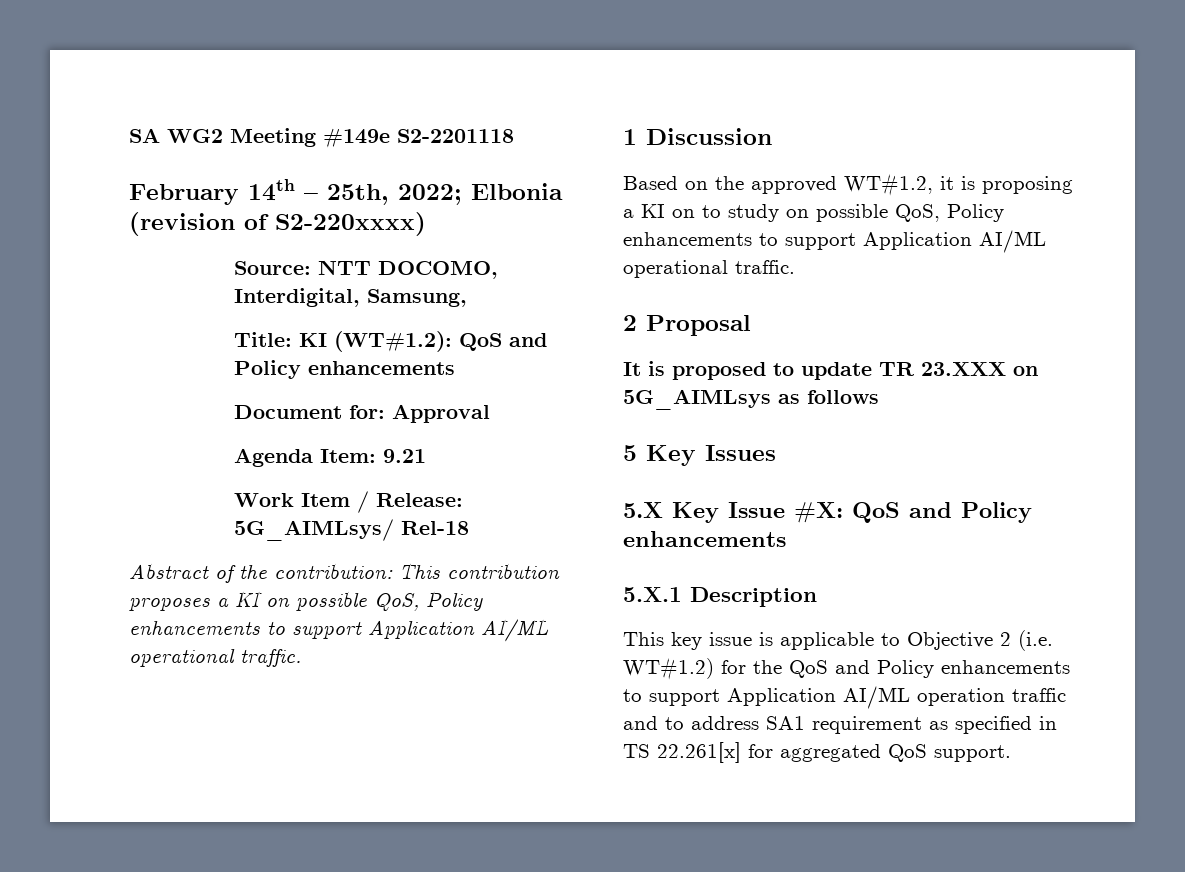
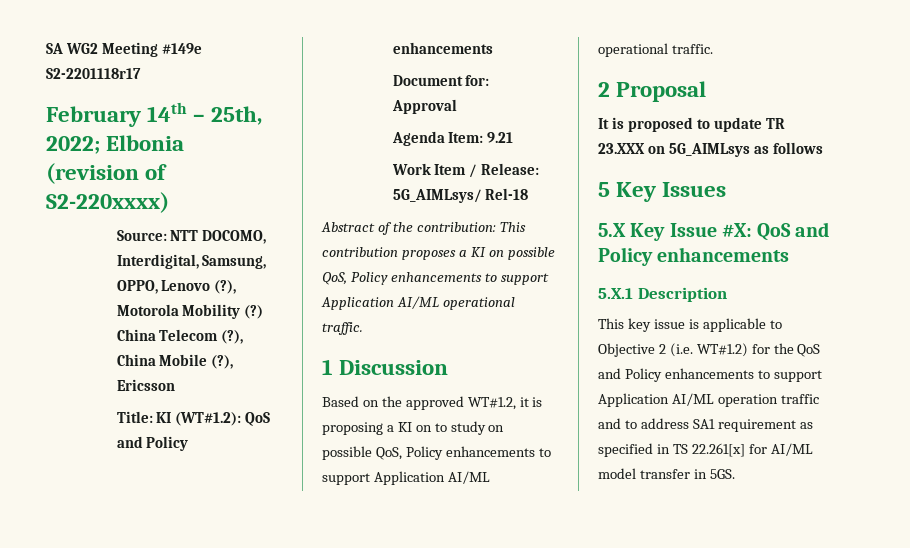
- SA WG2 Meeting #149e S2-2201118
+ SA WG2 Meeting #149e S2-2201118r17
- Source: NTT DOCOMO, Interdigital, Samsung,
+ Source: NTT DOCOMO, Interdigital, Samsung, OPPO, Lenovo (?), Motorola Mobility (?) China Telecom (?), China Mobile (?), Ericsson
- This key issue is applicable to Objective 2 (i.e. WT#1.2) for the QoS and Policy enhancements to support Application AI/ML operation traffic and to address SA1 requirement as specified in TS 22.261[x] for aggregated QoS support.
+ This key issue is applicable to Objective 2 (i.e. WT#1.2) for the QoS and Policy enhancements to support Application AI/ML operation traffic and to address SA1 requirement as specified in TS 22.261[x] for AI/ML model transfer in 5GS.

